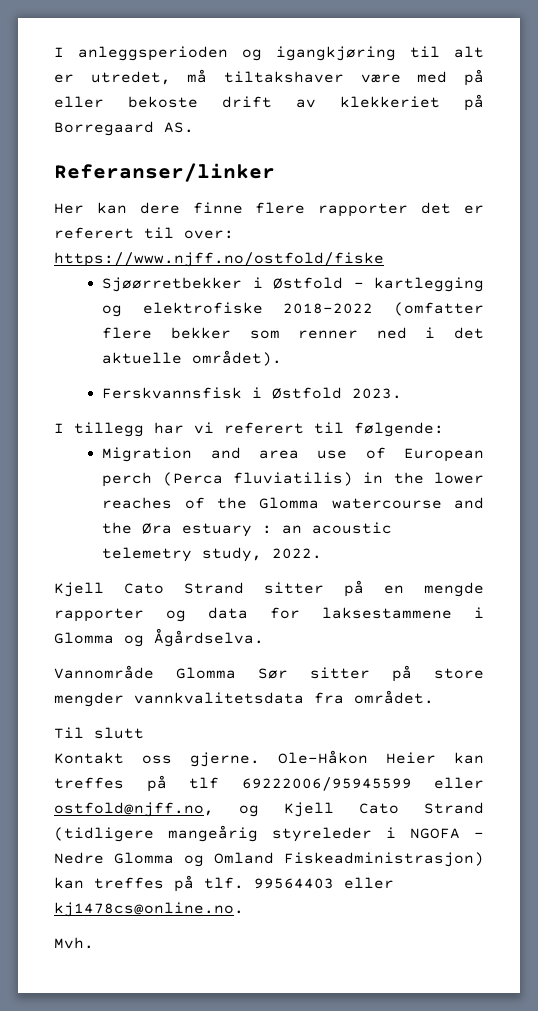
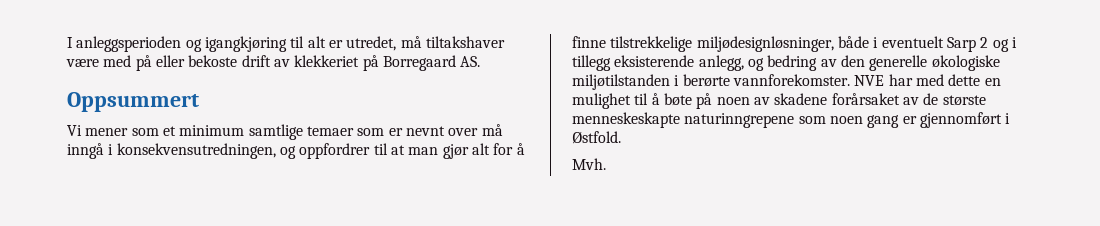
- Referanser/linker
- Her kan dere finne flere rapporter det er referert til over: https://www.njff.no/ostfold/fiske
- Sjøørretbekker i Østfold – kartlegging og elektrofiske 2018-2022 (omfatter flere bekker som renner ned i det aktuelle området).
- Ferskvannsfisk i Østfold 2023.
- I tillegg har vi referert til følgende:
- Migration and area use of European perch (Perca fluviatilis) in the lower reaches of the Glomma watercourse and the Øra estuary : an acoustic telemetry study, 2022.
- Kjell Cato Strand sitter på en mengde rapporter og data for laksestammene i Glomma og Ågårdselva.
- Vannområde Glomma Sør sitter på store mengder vannkvalitetsdata fra området.
- Til slutt
- Kontakt oss gjerne. Ole-Håkon Heier kan treffes på tlf 69222006/95945599 eller ostfold@njff.no, og Kjell Cato Strand (tidligere mangeårig styreleder i NGOFA – Nedre Glomma og Omland Fiskeadministrasjon) kan treffes på tlf. 99564403 eller kj1478cs@online.no.
+ Oppsummert
+ Vi mener som et minimum samtlige temaer som er nevnt over må inngå i konsekvensutredningen, og oppfordrer til at man gjør alt for å finne tilstrekkelige miljødesignløsninger, både i eventuelt Sarp 2 og i tillegg eksisterende anlegg, og bedring av den generelle økologiske miljøtilstanden i berørte vannforekomster. NVE har med dette en mulighet til å bøte på noen av skadene forårsaket av de største menneskeskapte naturinngrepene som noen gang er gjennomført i Østfold.

